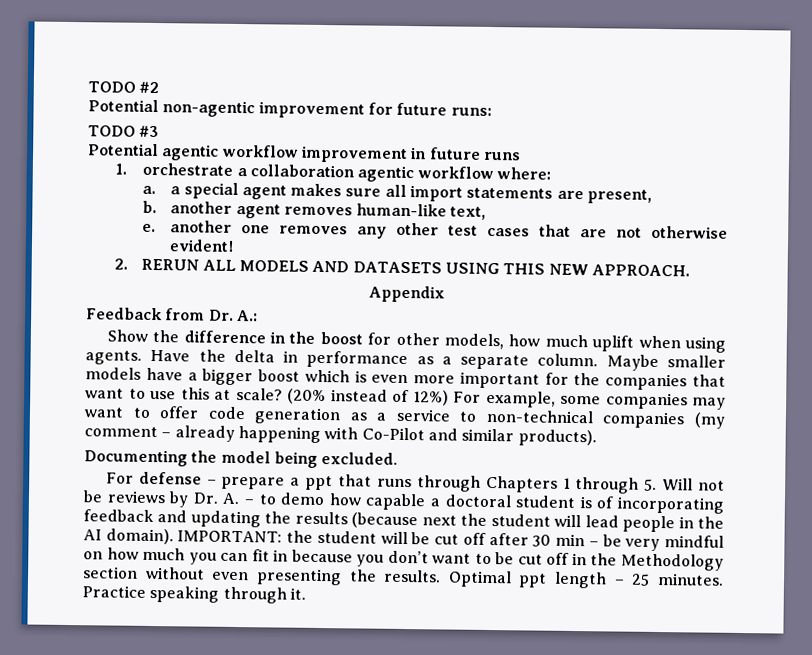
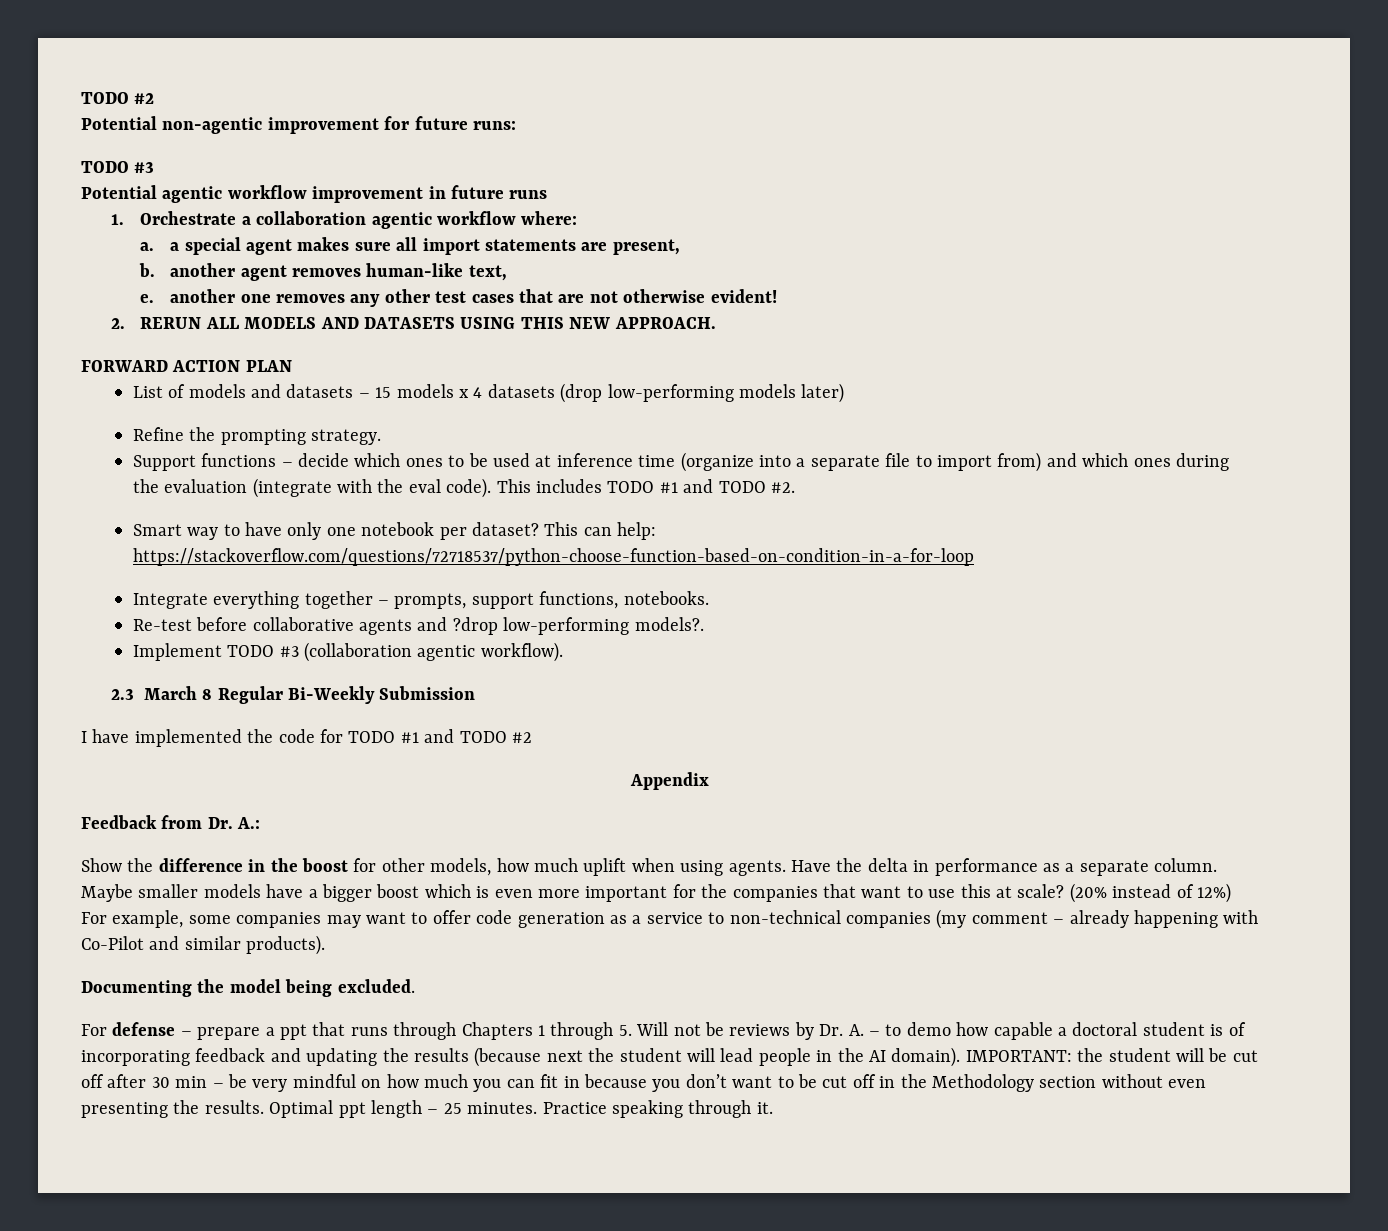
- 1. orchestrate a collaboration agentic workflow where:
+ 1. Orchestrate a collaboration agentic workflow where:
+ FORWARD ACTION PLAN
+ List of models and datasets – 15 models x 4 datasets (drop low-performing models later)
+ Refine the prompting strategy.
+ Support functions – decide which ones to be used at inference time (organize into a separate file to import from) and which ones during the evaluation (integrate with the eval code). This includes TODO #1 and TODO #2.
+ Smart way to have only one notebook per dataset? This can help: https://stackoverflow.com/questions/72718537/python-choose-function-based-on-condition-in-a-for-loop
+ Integrate everything together – prompts, support functions, notebooks.
+ Re-test before collaborative agents and ?drop low-performing models?.
+ Implement TODO #3 (collaboration agentic workflow).
+ 2.3 March 8 Regular Bi-Weekly Submission
+ I have implemented the code for TODO #1 and TODO #2

